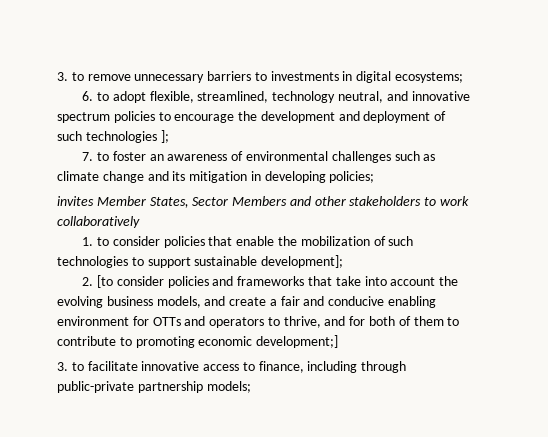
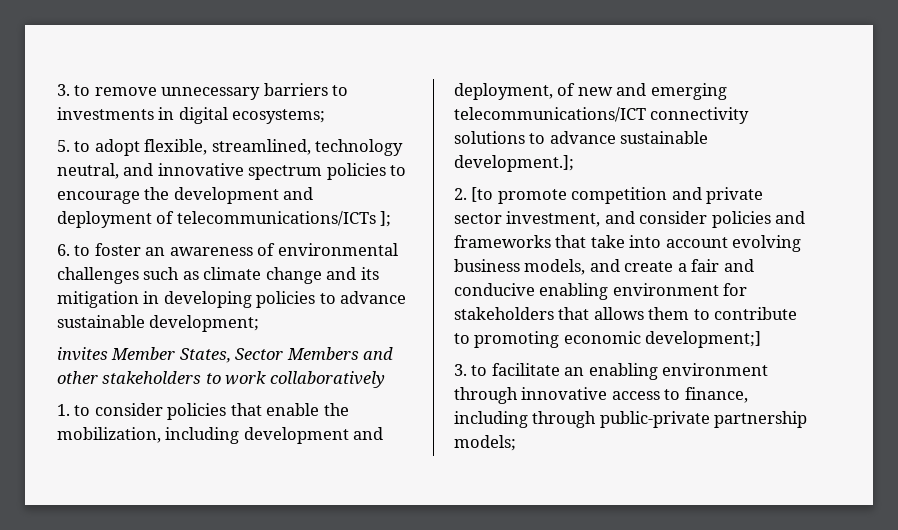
- 6. to adopt flexible, streamlined, technology neutral, and innovative spectrum policies to encourage the development and deployment of such technologies ];
+ 5. to adopt flexible, streamlined, technology neutral, and innovative spectrum policies to encourage the development and deployment of telecommunications/ICTs ];
- 7. to foster an awareness of environmental challenges such as climate change and its mitigation in developing policies;
+ 6. to foster an awareness of environmental challenges such as climate change and its mitigation in developing policies to advance sustainable development;
- 1. to consider policies that enable the mobilization of such technologies to support sustainable development];
- 2. [to consider policies and frameworks that take into account the evolving business models, and create a fair and conducive enabling environment for OTTs and operators to thrive, and for both of them to contribute to promoting economic development;]
+ 1. to consider policies that enable the mobilization, including development and deployment, of new and emerging telecommunications/ICT connectivity solutions to advance sustainable development.];
+ 2. [to promote competition and private sector investment, and consider policies and frameworks that take into account evolving business models, and create a fair and conducive enabling environment for stakeholders that allows them to contribute to promoting economic development;]
- 3. to facilitate innovative access to finance, including through public-private partnership models;
+ 3. to facilitate an enabling environment through innovative access to finance, including through public-private partnership models;

